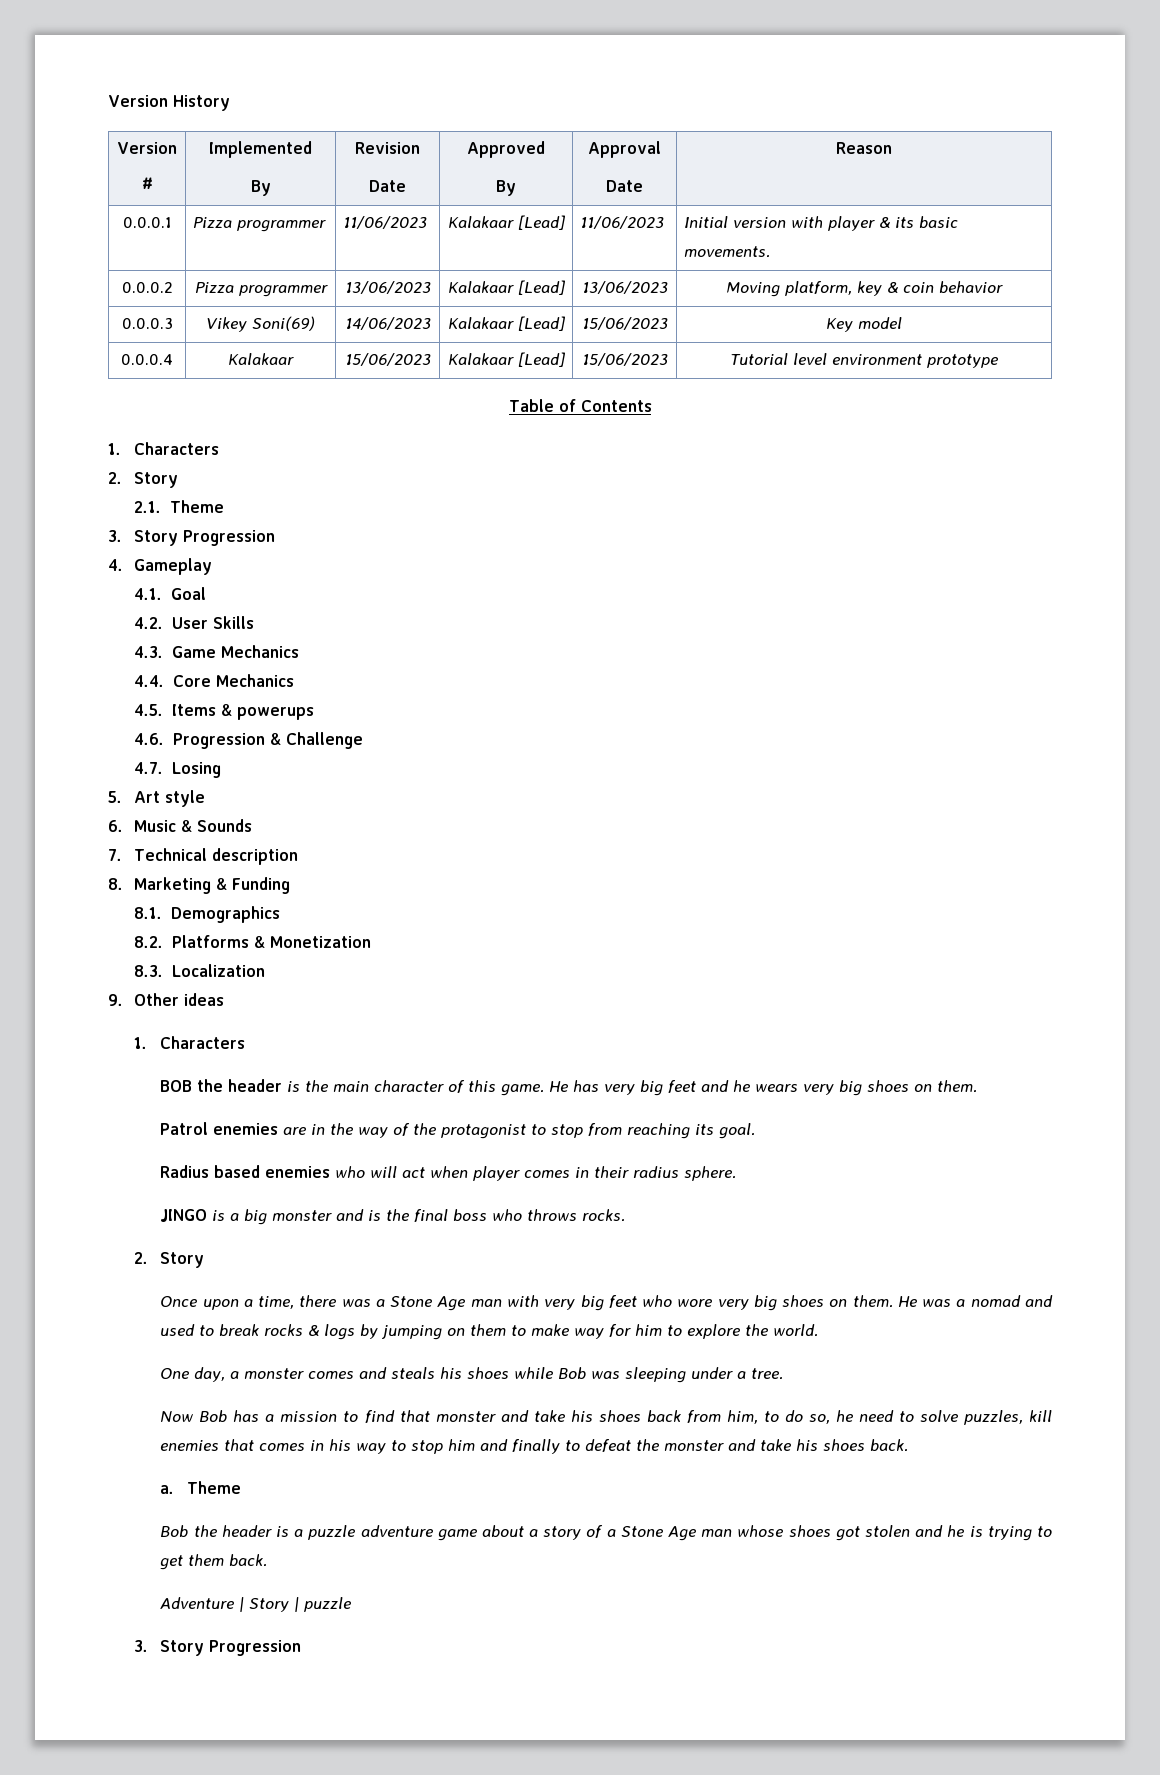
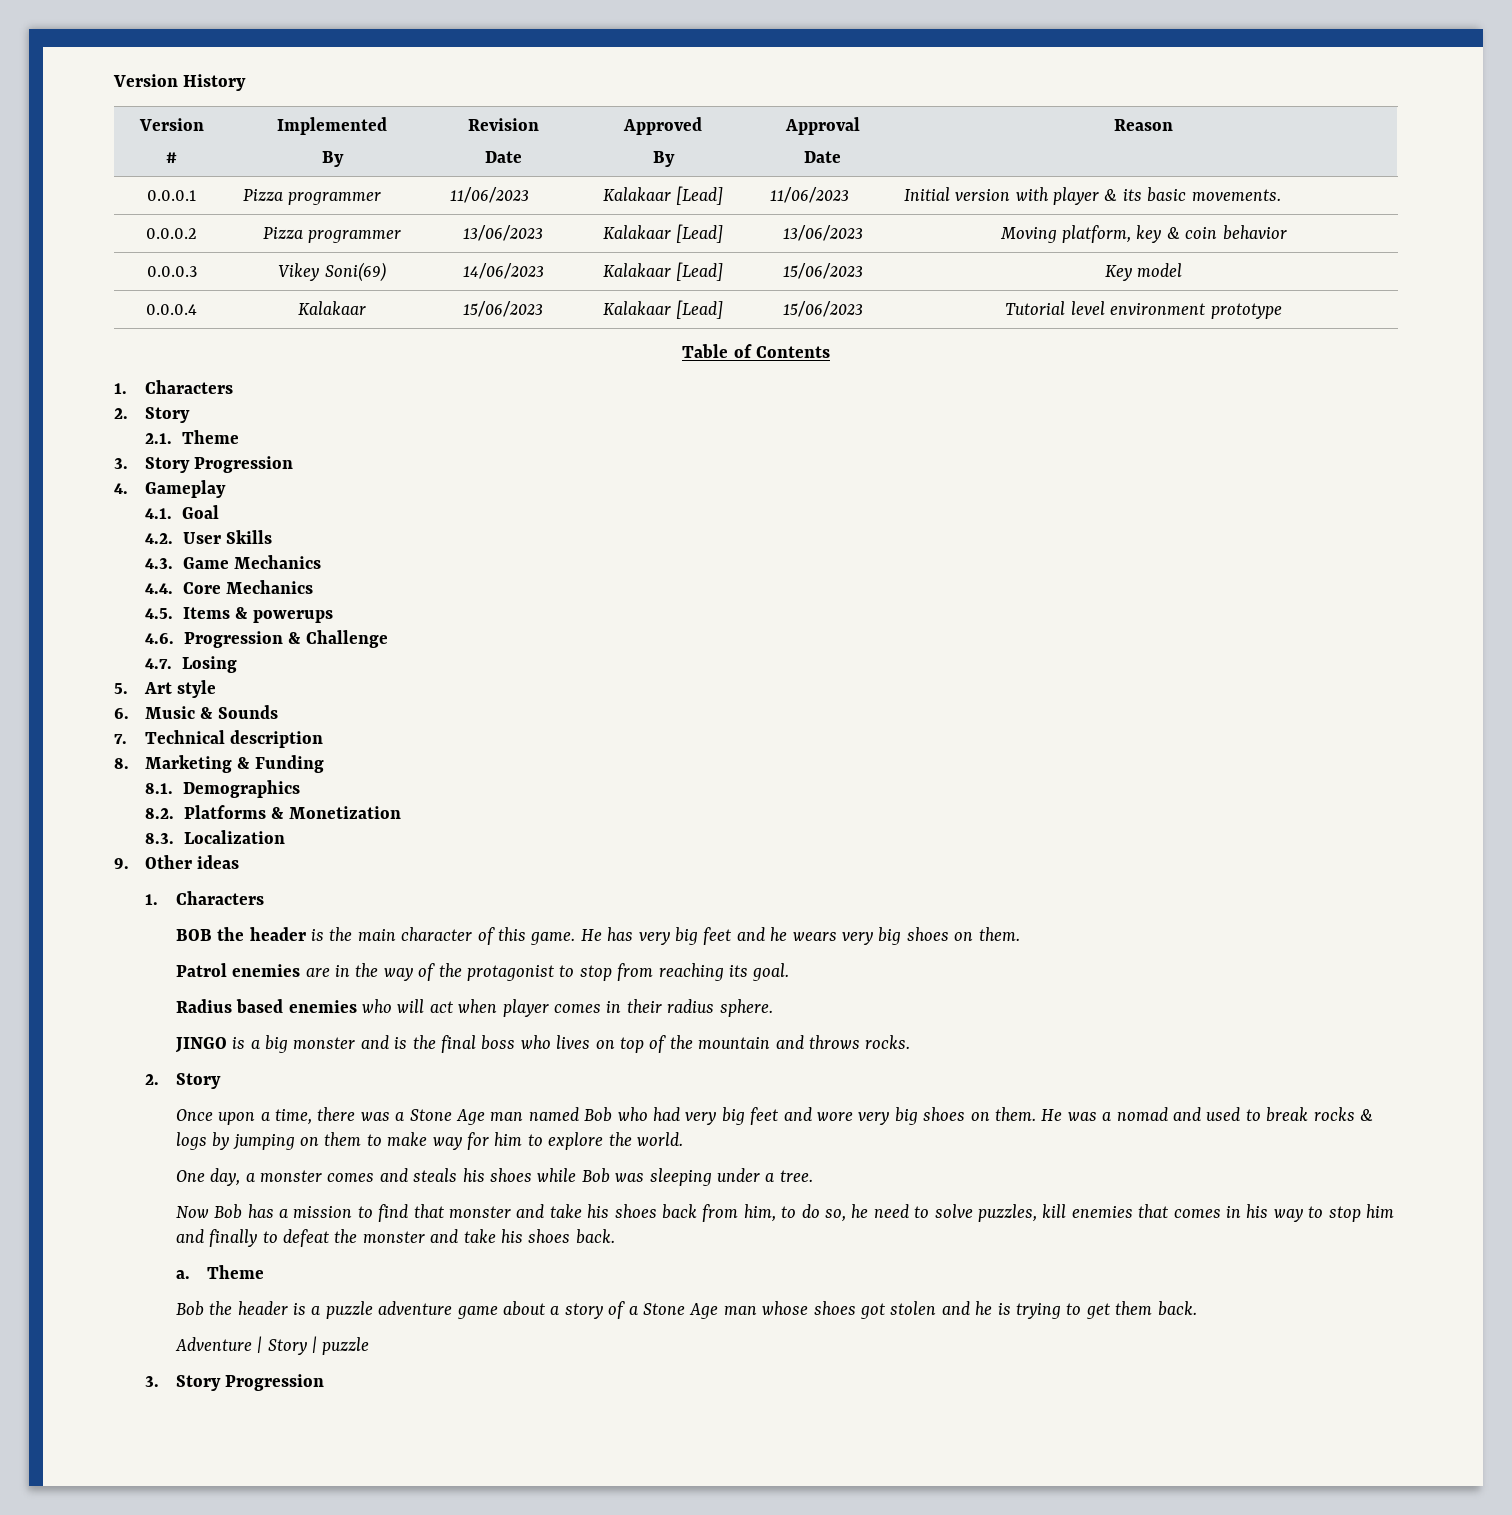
- JINGO is a big monster and is the final boss who throws rocks.
+ JINGO is a big monster and is the final boss who lives on top of the mountain and throws rocks.
- Once upon a time, there was a Stone Age man with very big feet who wore very big shoes on them.
+ Once upon a time, there was a Stone Age man named Bob who had very big feet and wore very big shoes on them.

